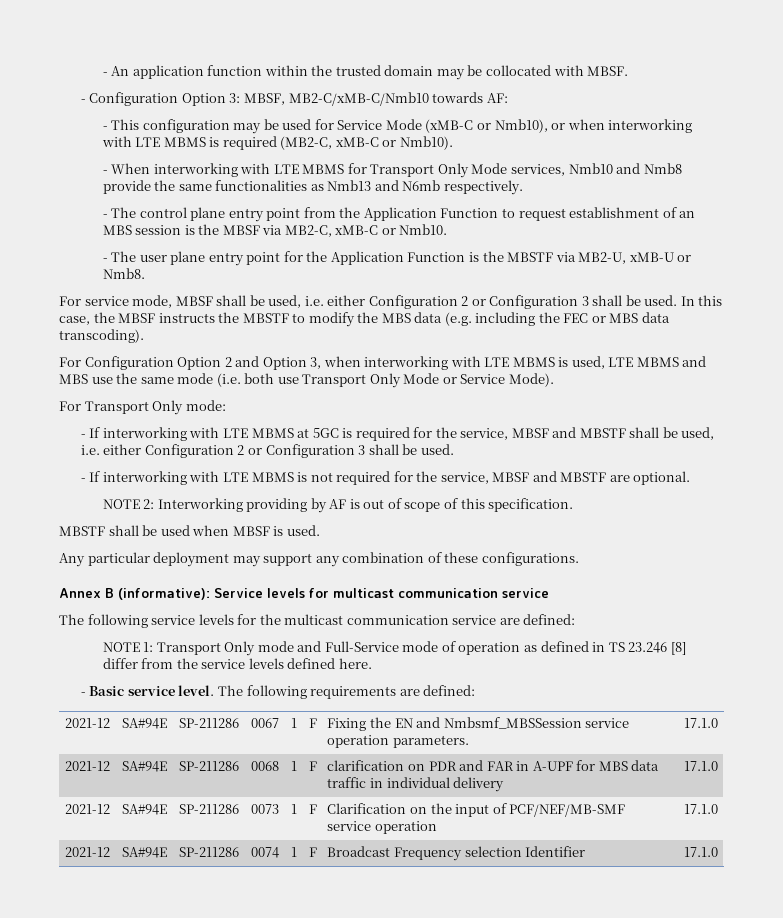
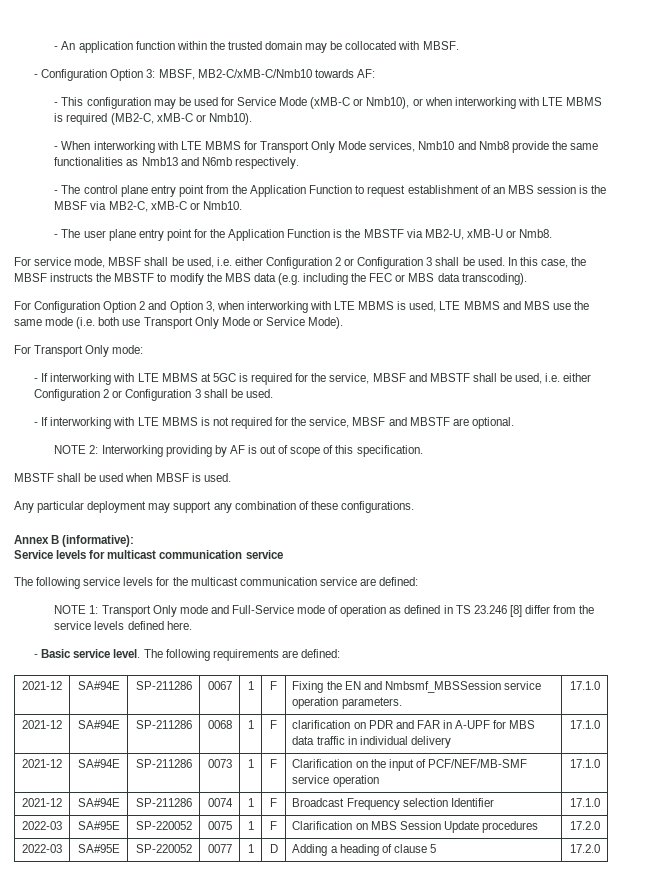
- Annex B (informative): Service levels for multicast communication service
+ Annex B (informative):
+ Service levels for multicast communication service
+ 2022-03 | SA#95E | SP-220052 | 0075 | 1 | F | Clarification on MBS Session Update procedures | 17.2.0
+ 2022-03 | SA#95E | SP-220052 | 0077 | 1 | D | Adding a heading of clause 5 | 17.2.0

